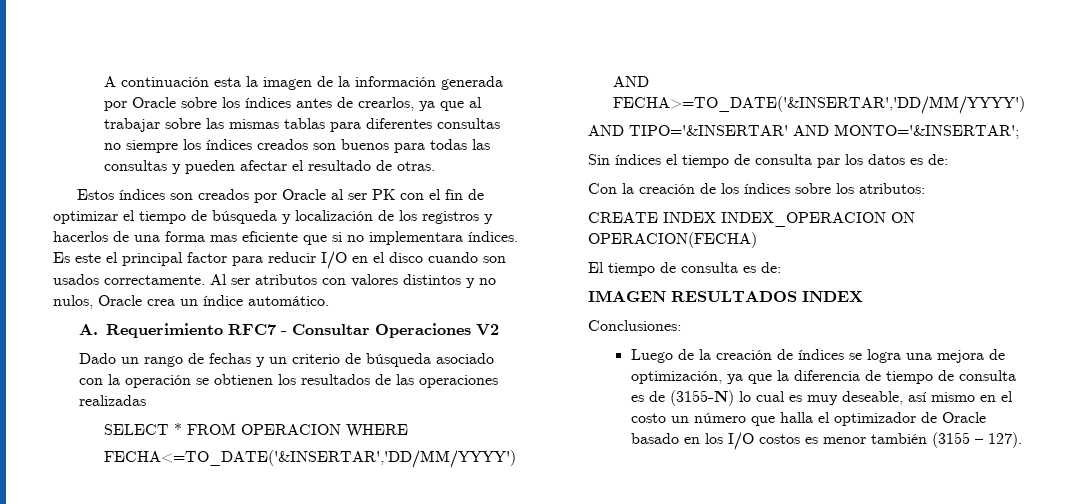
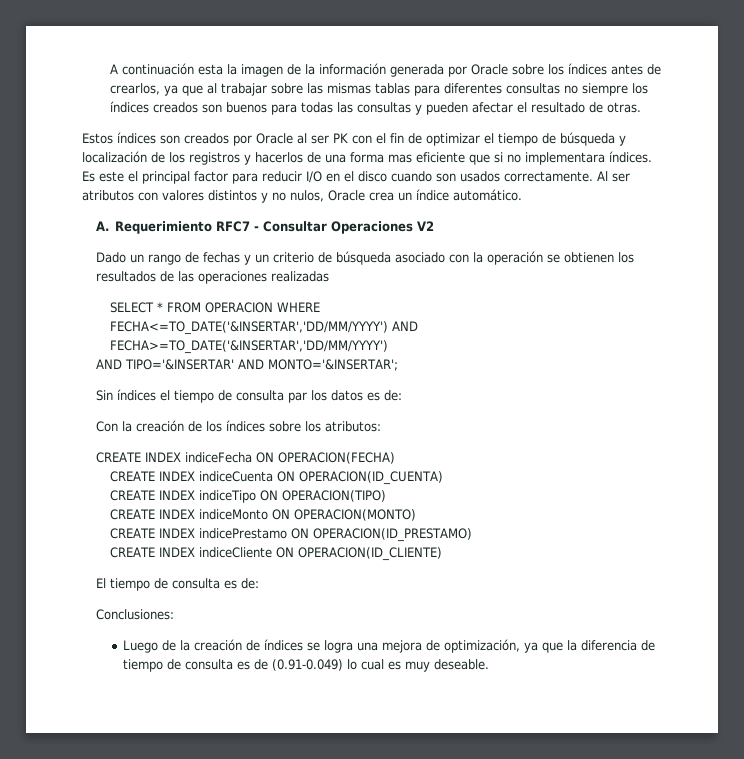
- CREATE INDEX INDEX_OPERACION ON OPERACION(FECHA)
+ CREATE INDEX indiceFecha ON OPERACION(FECHA)
+ CREATE INDEX indiceCuenta ON OPERACION(ID_CUENTA)
+ CREATE INDEX indiceTipo ON OPERACION(TIPO)
+ CREATE INDEX indiceMonto ON OPERACION(MONTO)
+ CREATE INDEX indicePrestamo ON OPERACION(ID_PRESTAMO)
+ CREATE INDEX indiceCliente ON OPERACION(ID_CLIENTE)
- IMAGEN RESULTADOS INDEX
- Luego de la creación de índices se logra una mejora de optimización, ya que la diferencia de tiempo de consulta es de (3155-N) lo cual es muy deseable, así mismo en el costo un número que halla el optimizador de Oracle basado en los I/O costos es menor también (3155 – 127).
+ Luego de la creación de índices se logra una mejora de optimización, ya que la diferencia de tiempo de consulta es de (0.91-0.049) lo cual es muy deseable.

